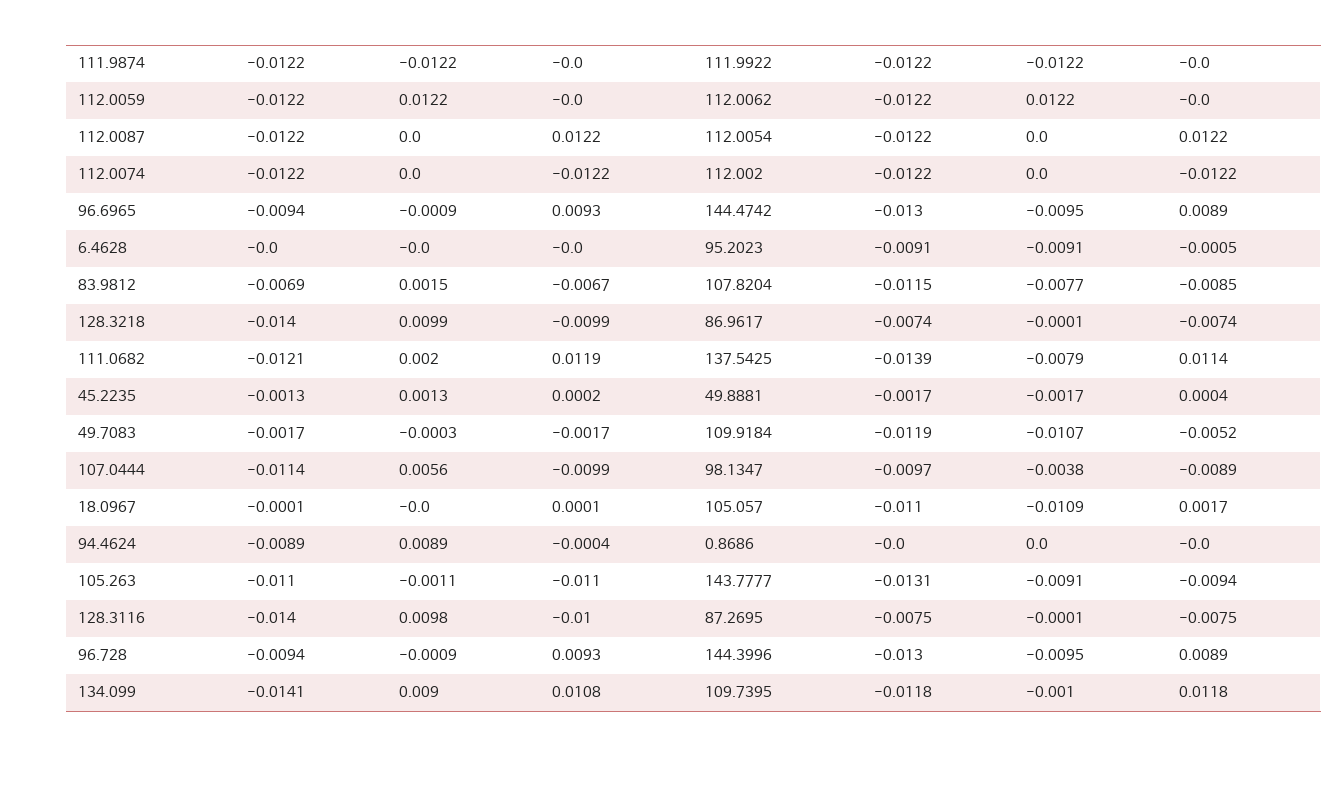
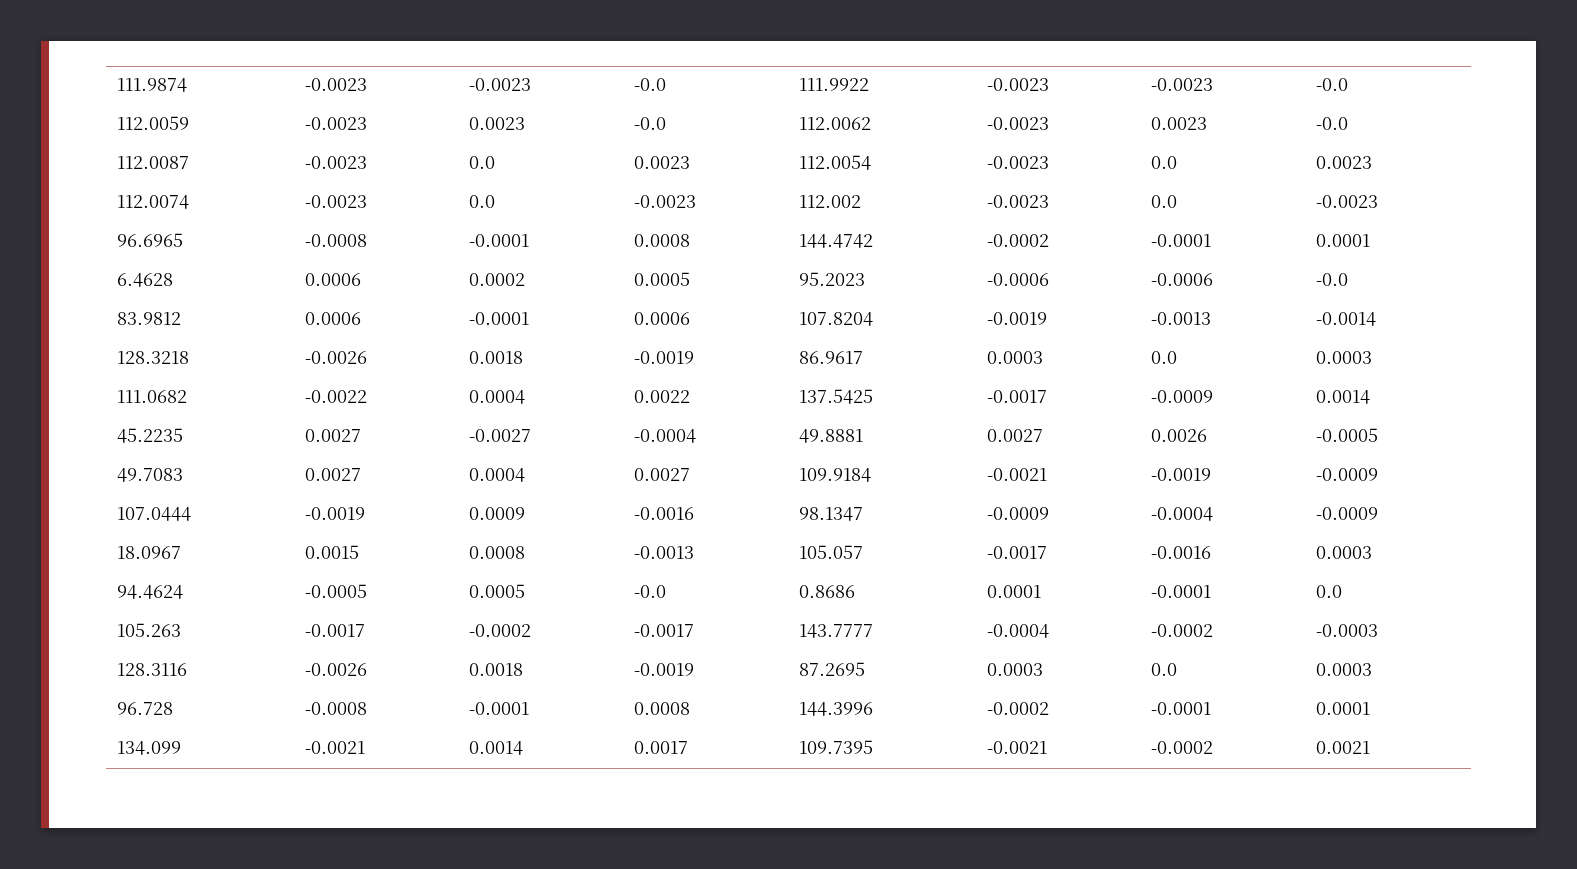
- 111.9874 | -0.0122 | -0.0122 | -0.0 | 111.9922 | -0.0122 | -0.0122 | -0.0
+ 111.9874 | -0.0023 | -0.0023 | -0.0 | 111.9922 | -0.0023 | -0.0023 | -0.0
- 112.0059 | -0.0122 | 0.0122 | -0.0 | 112.0062 | -0.0122 | 0.0122 | -0.0
+ 112.0059 | -0.0023 | 0.0023 | -0.0 | 112.0062 | -0.0023 | 0.0023 | -0.0
- 112.0087 | -0.0122 | 0.0 | 0.0122 | 112.0054 | -0.0122 | 0.0 | 0.0122
+ 112.0087 | -0.0023 | 0.0 | 0.0023 | 112.0054 | -0.0023 | 0.0 | 0.0023
- 112.0074 | -0.0122 | 0.0 | -0.0122 | 112.002 | -0.0122 | 0.0 | -0.0122
+ 112.0074 | -0.0023 | 0.0 | -0.0023 | 112.002 | -0.0023 | 0.0 | -0.0023
- 96.6965 | -0.0094 | -0.0009 | 0.0093 | 144.4742 | -0.013 | -0.0095 | 0.0089
- 6.4628 | -0.0 | -0.0 | -0.0 | 95.2023 | -0.0091 | -0.0091 | -0.0005
- 83.9812 | -0.0069 | 0.0015 | -0.0067 | 107.8204 | -0.0115 | -0.0077 | -0.0085
- 128.3218 | -0.014 | 0.0099 | -0.0099 | 86.9617 | -0.0074 | -0.0001 | -0.0074
- 111.0682 | -0.0121 | 0.002 | 0.0119 | 137.5425 | -0.0139 | -0.0079 | 0.0114
- 45.2235 | -0.0013 | 0.0013 | 0.0002 | 49.8881 | -0.0017 | -0.0017 | 0.0004
- 49.7083 | -0.0017 | -0.0003 | -0.0017 | 109.9184 | -0.0119 | -0.0107 | -0.0052
- 107.0444 | -0.0114 | 0.0056 | -0.0099 | 98.1347 | -0.0097 | -0.0038 | -0.0089
- 18.0967 | -0.0001 | -0.0 | 0.0001 | 105.057 | -0.011 | -0.0109 | 0.0017
- 94.4624 | -0.0089 | 0.0089 | -0.0004 | 0.8686 | -0.0 | 0.0 | -0.0
- 105.263 | -0.011 | -0.0011 | -0.011 | 143.7777 | -0.0131 | -0.0091 | -0.0094
- 128.3116 | -0.014 | 0.0098 | -0.01 | 87.2695 | -0.0075 | -0.0001 | -0.0075
- 96.728 | -0.0094 | -0.0009 | 0.0093 | 144.3996 | -0.013 | -0.0095 | 0.0089
- 134.099 | -0.0141 | 0.009 | 0.0108 | 109.7395 | -0.0118 | -0.001 | 0.0118
+ 96.6965 | -0.0008 | -0.0001 | 0.0008 | 144.4742 | -0.0002 | -0.0001 | 0.0001
+ 6.4628 | 0.0006 | 0.0002 | 0.0005 | 95.2023 | -0.0006 | -0.0006 | -0.0
+ 83.9812 | 0.0006 | -0.0001 | 0.0006 | 107.8204 | -0.0019 | -0.0013 | -0.0014
+ 128.3218 | -0.0026 | 0.0018 | -0.0019 | 86.9617 | 0.0003 | 0.0 | 0.0003
+ 111.0682 | -0.0022 | 0.0004 | 0.0022 | 137.5425 | -0.0017 | -0.0009 | 0.0014
+ 45.2235 | 0.0027 | -0.0027 | -0.0004 | 49.8881 | 0.0027 | 0.0026 | -0.0005
+ 49.7083 | 0.0027 | 0.0004 | 0.0027 | 109.9184 | -0.0021 | -0.0019 | -0.0009
+ 107.0444 | -0.0019 | 0.0009 | -0.0016 | 98.1347 | -0.0009 | -0.0004 | -0.0009
+ 18.0967 | 0.0015 | 0.0008 | -0.0013 | 105.057 | -0.0017 | -0.0016 | 0.0003
+ 94.4624 | -0.0005 | 0.0005 | -0.0 | 0.8686 | 0.0001 | -0.0001 | 0.0
+ 105.263 | -0.0017 | -0.0002 | -0.0017 | 143.7777 | -0.0004 | -0.0002 | -0.0003
+ 128.3116 | -0.0026 | 0.0018 | -0.0019 | 87.2695 | 0.0003 | 0.0 | 0.0003
+ 96.728 | -0.0008 | -0.0001 | 0.0008 | 144.3996 | -0.0002 | -0.0001 | 0.0001
+ 134.099 | -0.0021 | 0.0014 | 0.0017 | 109.7395 | -0.0021 | -0.0002 | 0.0021

